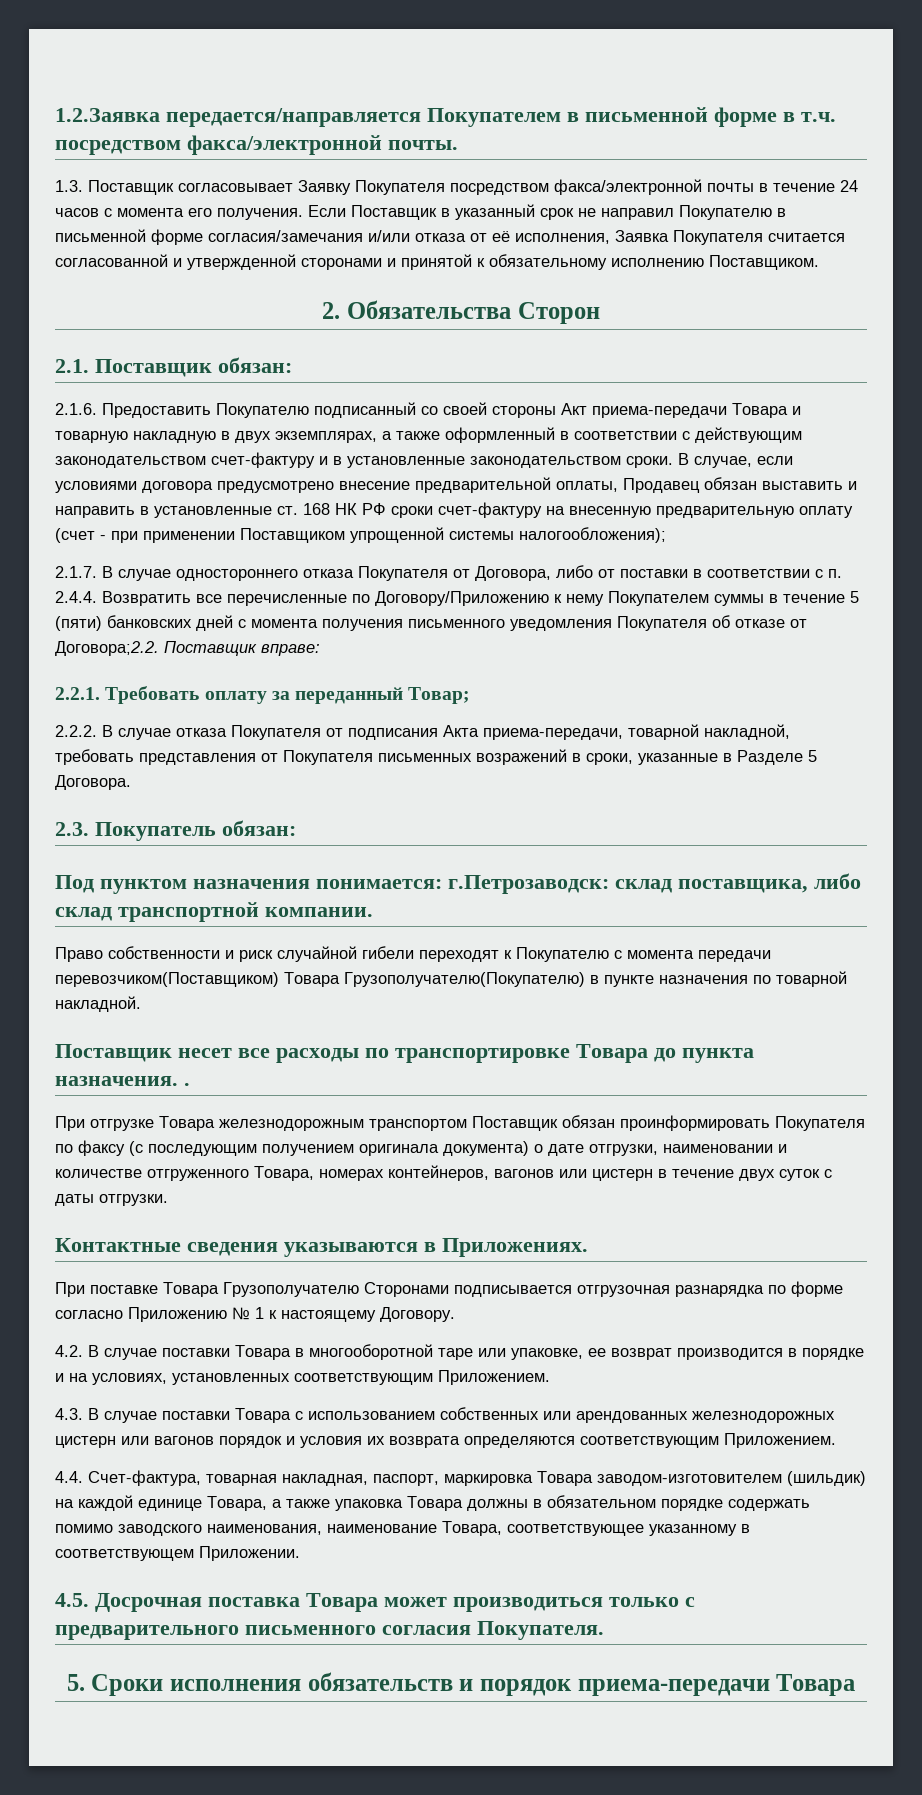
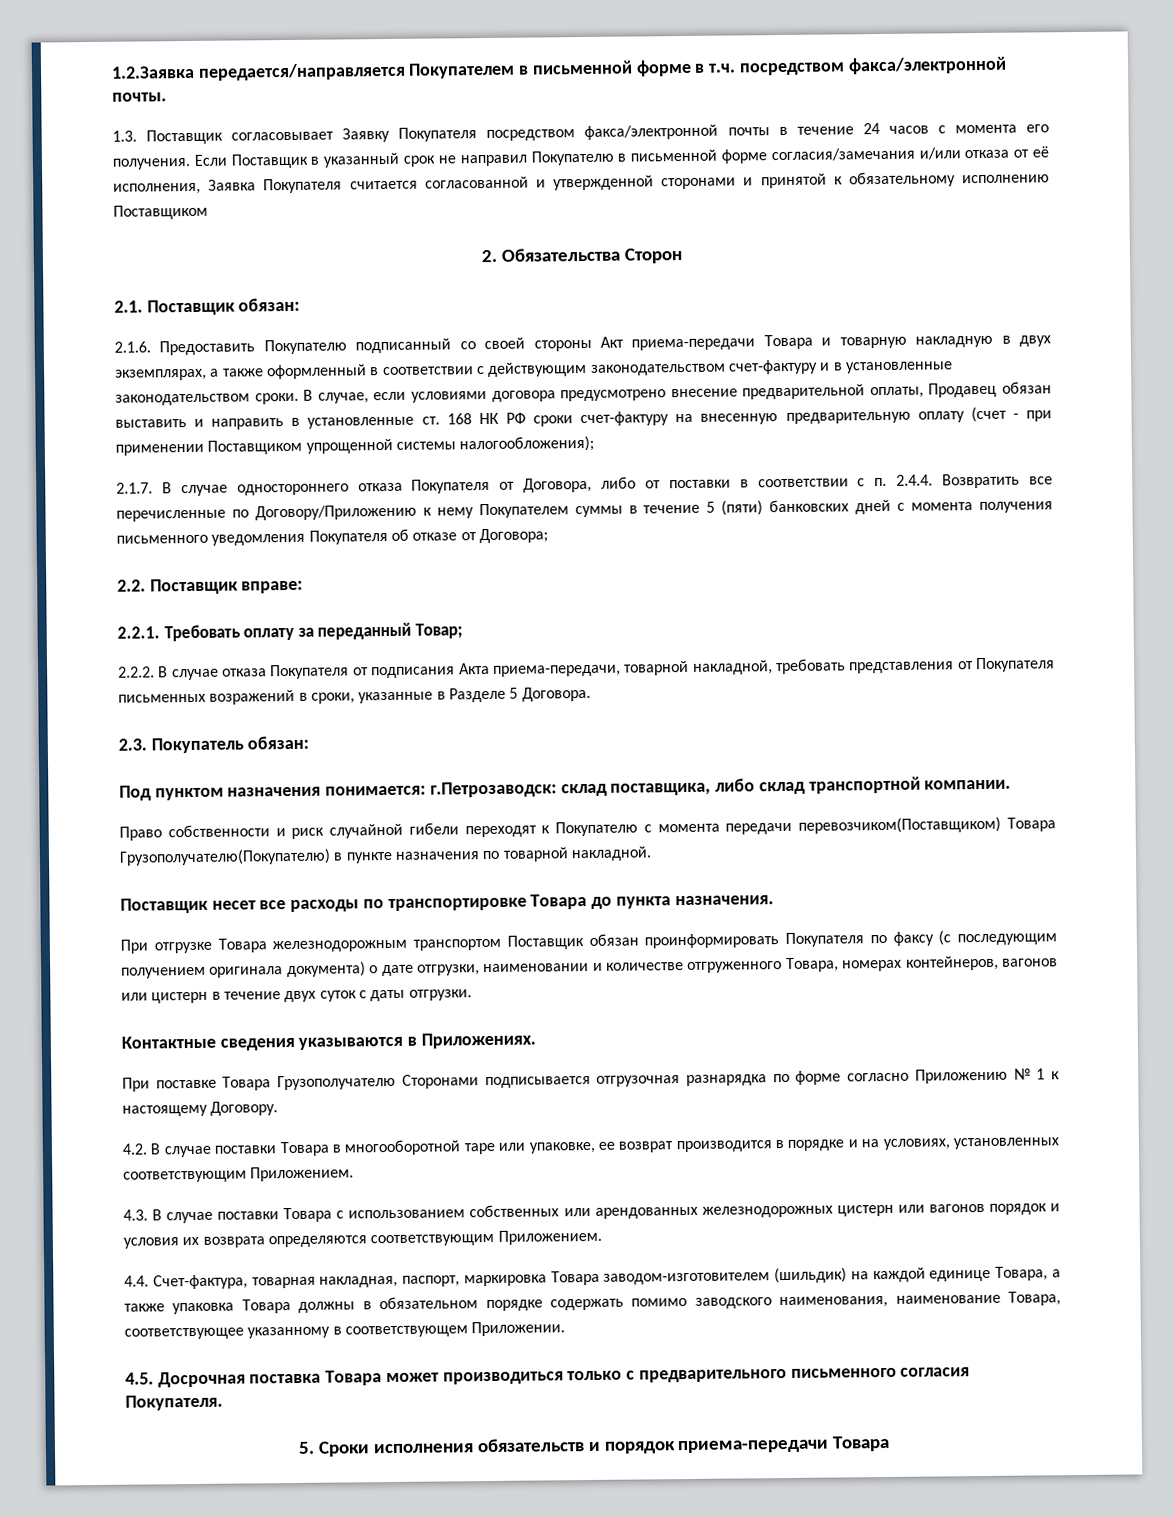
- Если Поставщик в указанный срок не направил Покупателю в письменной форме согласия/замечания и/или отказа от её исполнения, Заявка Покупателя считается согласованной и утвержденной сторонами и принятой к обязательному исполнению Поставщиком.
+ Если Поставщик в указанный срок не направил Покупателю в письменной форме согласия/замечания и/или отказа от её исполнения, Заявка Покупателя считается согласованной и утвержденной сторонами и принятой к обязательному исполнению Поставщиком
- 2.1.7. В случае одностороннего отказа Покупателя от Договора, либо от поставки в соответствии с п. 2.4.4. Возвратить все перечисленные по Договору/Приложению к нему Покупателем суммы в течение 5 (пяти) банковских дней с момента получения письменного уведомления Покупателя об отказе от Договора;2.2. Поставщик вправе:
+ 2.1.7. В случае одностороннего отказа Покупателя от Договора, либо от поставки в соответствии с п. 2.4.4. Возвратить все перечисленные по Договору/Приложению к нему Покупателем суммы в течение 5 (пяти) банковских дней с момента получения письменного уведомления Покупателя об отказе от Договора;
+ 2.2. Поставщик вправе:
- Поставщик несет все расходы по транспортировке Товара до пункта назначения. .
+ Поставщик несет все расходы по транспортировке Товара до пункта назначения.

